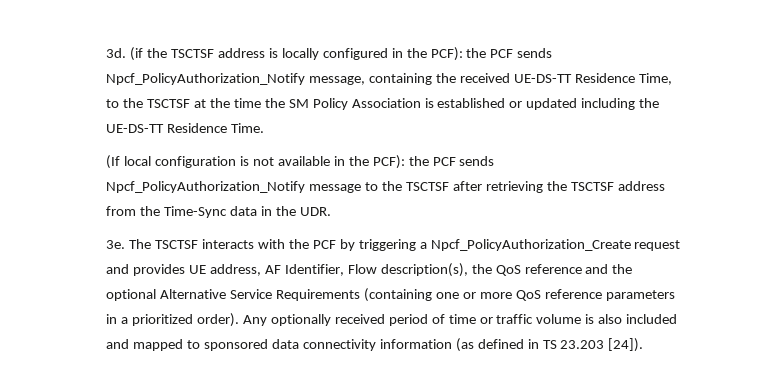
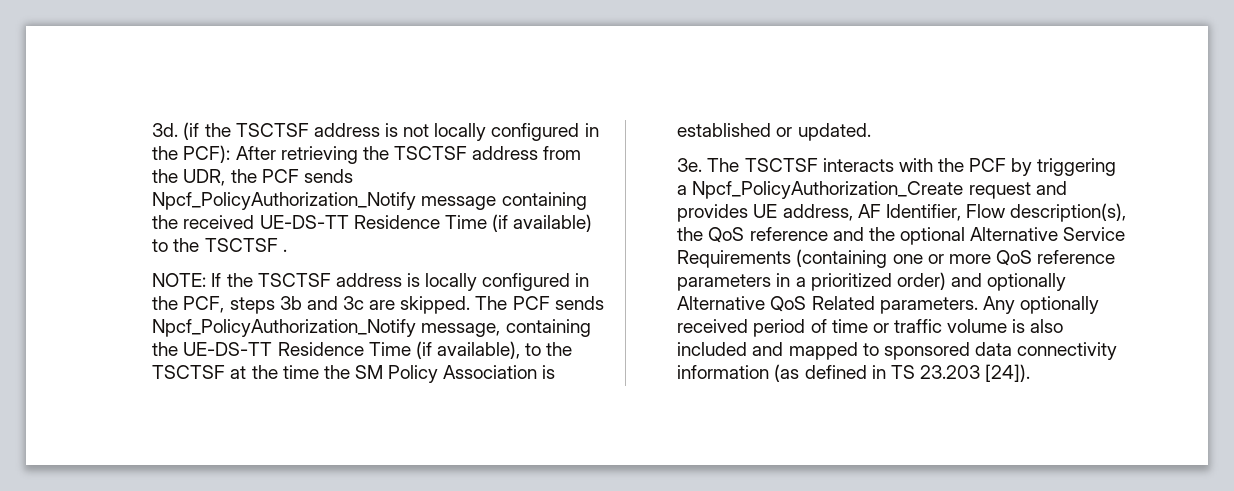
- (if the TSCTSF address is locally configured in the PCF): the PCF sends Npcf_PolicyAuthorization_Notify message, containing the received UE-DS-TT Residence Time, to the TSCTSF at the time the SM Policy Association is established or updated including the UE-DS-TT Residence Time.
- (If local configuration is not available in the PCF): the PCF sends Npcf_PolicyAuthorization_Notify message to the TSCTSF after retrieving the TSCTSF address from the Time-Sync data in the UDR.
+ (if the TSCTSF address is not locally configured in the PCF): After retrieving the TSCTSF address from the UDR, the PCF sends Npcf_PolicyAuthorization_Notify message containing the received UE-DS-TT Residence Time (if available) to the TSCTSF .
+ NOTE: If the TSCTSF address is locally configured in the PCF, steps 3b and 3c are skipped. The PCF sends Npcf_PolicyAuthorization_Notify message, containing the UE-DS-TT Residence Time (if available), to the TSCTSF at the time the SM Policy Association is established or updated.
- The TSCTSF interacts with the PCF by triggering a Npcf_PolicyAuthorization_Create request and provides UE address, AF Identifier, Flow description(s), the QoS reference and the optional Alternative Service Requirements (containing one or more QoS reference parameters in a prioritized order).
+ The TSCTSF interacts with the PCF by triggering a Npcf_PolicyAuthorization_Create request and provides UE address, AF Identifier, Flow description(s), the QoS reference and the optional Alternative Service Requirements (containing one or more QoS reference parameters in a prioritized order) and optionally Alternative QoS Related parameters.

